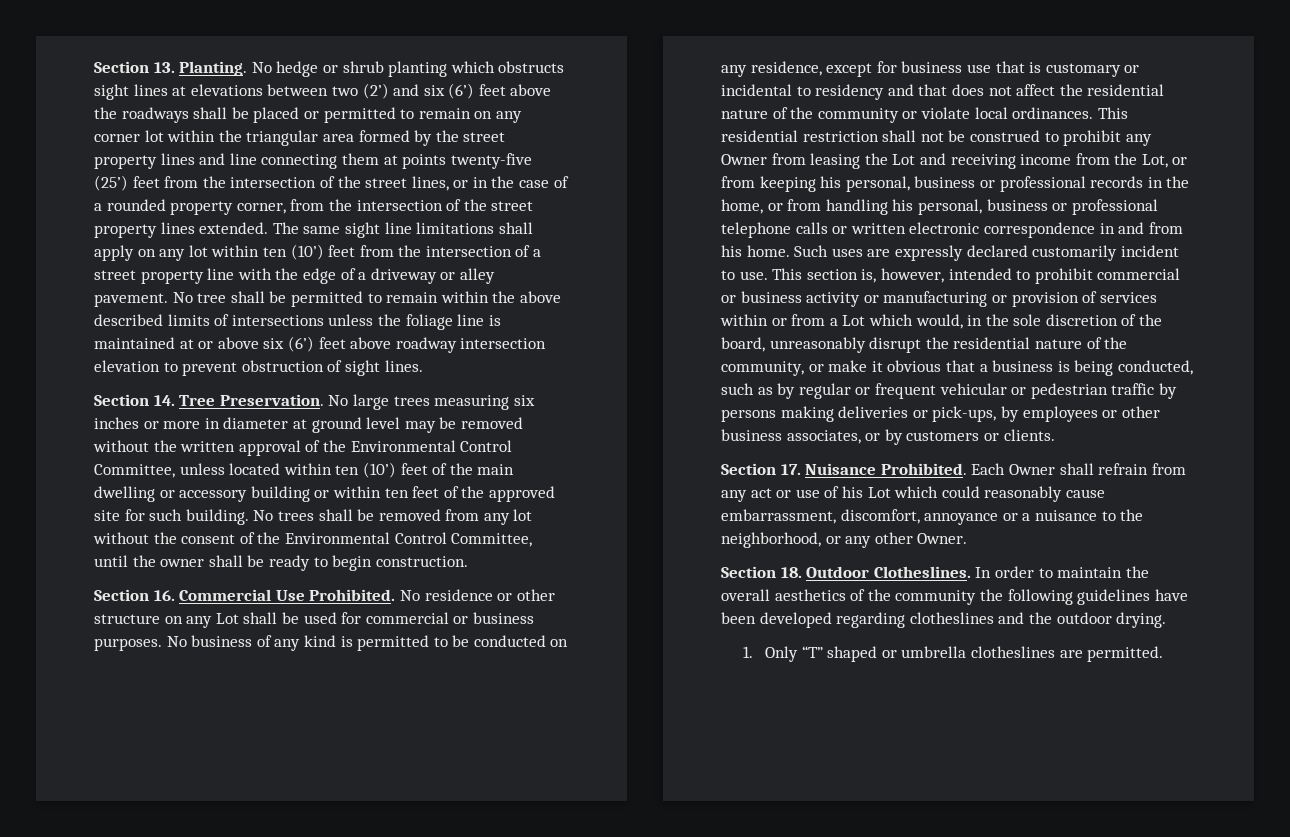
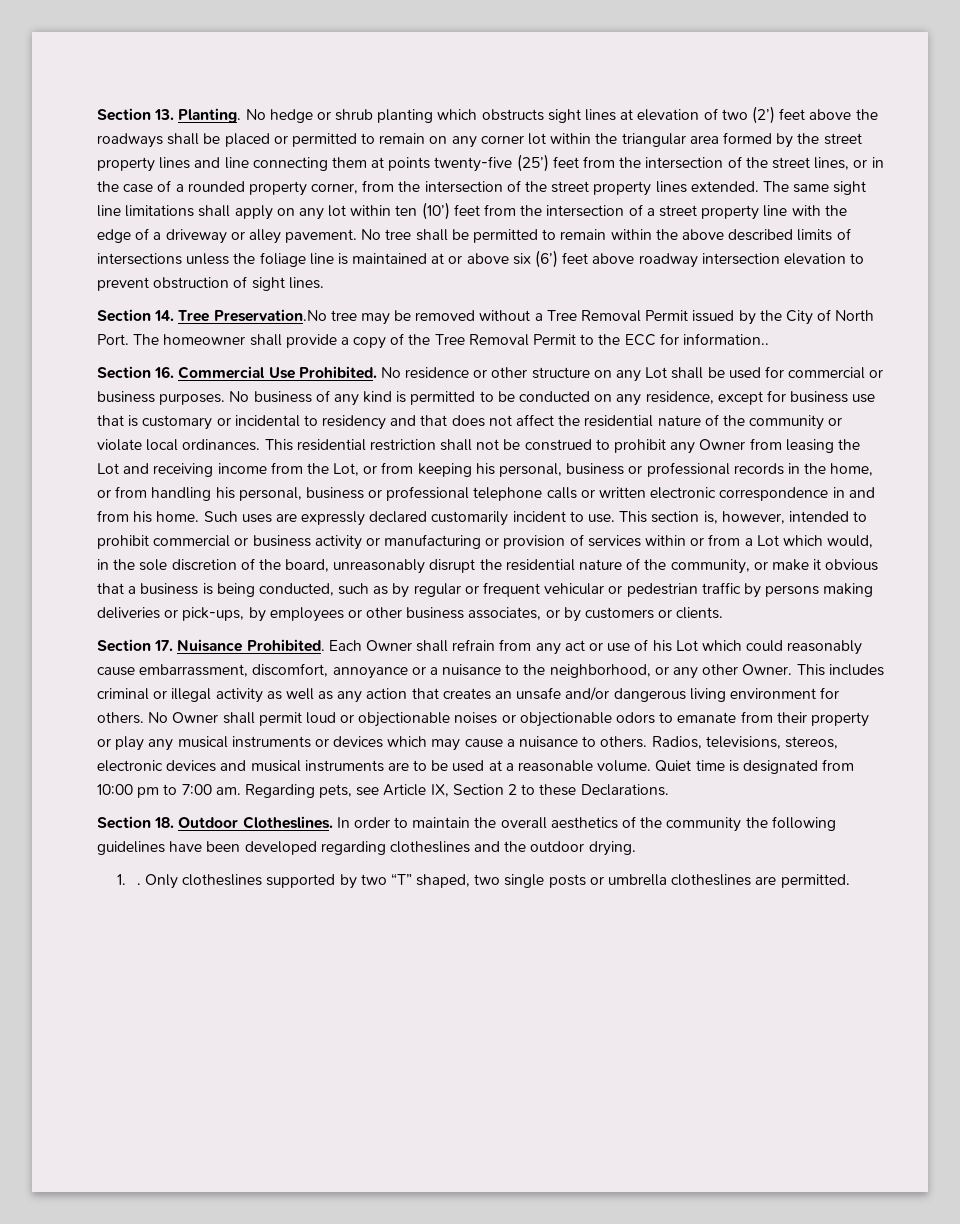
- No hedge or shrub planting which obstructs sight lines at elevations between two (2’) and six (6’) feet above the roadways shall be placed or permitted to remain on any corner lot within the triangular area formed by the street property lines and line connecting them at points twenty-five (25’) feet from the intersection of the street lines, or in the case of a rounded property corner, from the intersection of the street property lines extended.
+ No hedge or shrub planting which obstructs sight lines at elevation of two (2’) feet above the roadways shall be placed or permitted to remain on any corner lot within the triangular area formed by the street property lines and line connecting them at points twenty-five (25’) feet from the intersection of the street lines, or in the case of a rounded property corner, from the intersection of the street property lines extended.
- Section 14. Tree Preservation. No large trees measuring six inches or more in diameter at ground level may be removed without the written approval of the Environmental Control Committee, unless located within ten (10’) feet of the main dwelling or accessory building or within ten feet of the approved site for such building. No trees shall be removed from any lot without the consent of the Environmental Control Committee, until the owner shall be ready to begin construction.
+ Section 14. Tree Preservation.No tree may be removed without a Tree Removal Permit issued by the City of North Port. The homeowner shall provide a copy of the Tree Removal Permit to the ECC for information..
+ This includes criminal or illegal activity as well as any action that creates an unsafe and/or dangerous living environment for others. No Owner shall permit loud or objectionable noises or objectionable odors to emanate from their property or play any musical instruments or devices which may cause a nuisance to others. Radios, televisions, stereos, electronic devices and musical instruments are to be used at a reasonable volume. Quiet time is designated from 10:00 pm to 7:00 am. Regarding pets, see Article IX, Section 2 to these Declarations.
- 1. Only “T” shaped or umbrella clotheslines are permitted.
+ 1. . Only clotheslines supported by two “T” shaped, two single posts or umbrella clotheslines are permitted.

